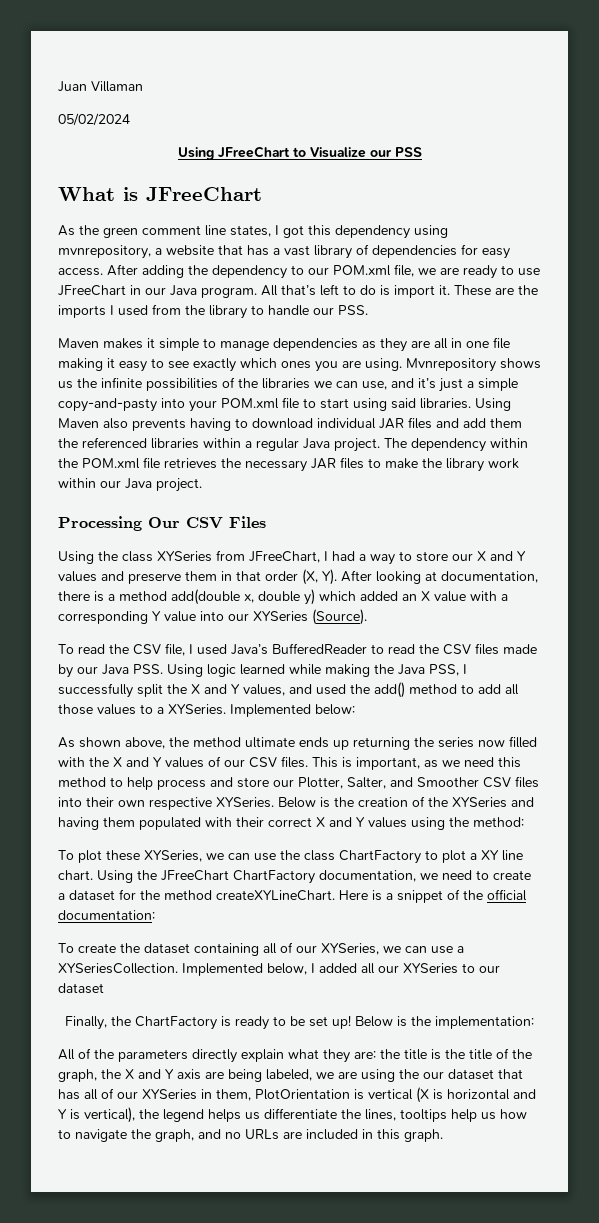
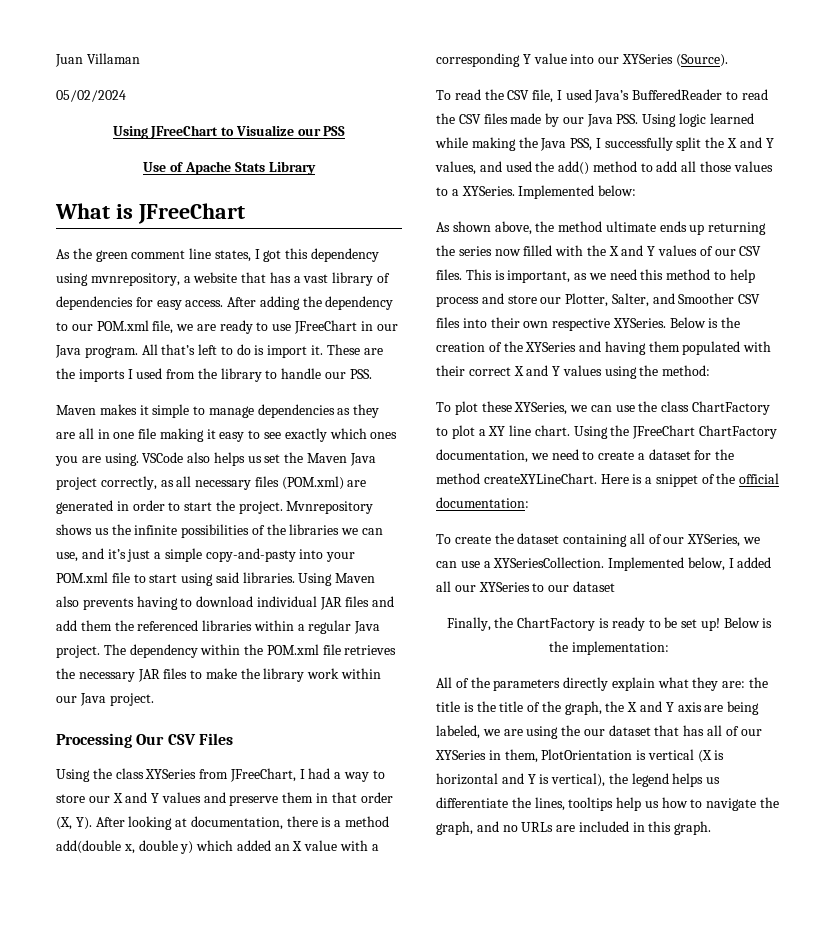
+ Use of Apache Stats Library
+ VSCode also helps us set the Maven Java project correctly, as all necessary files (POM.xml) are generated in order to start the project.

